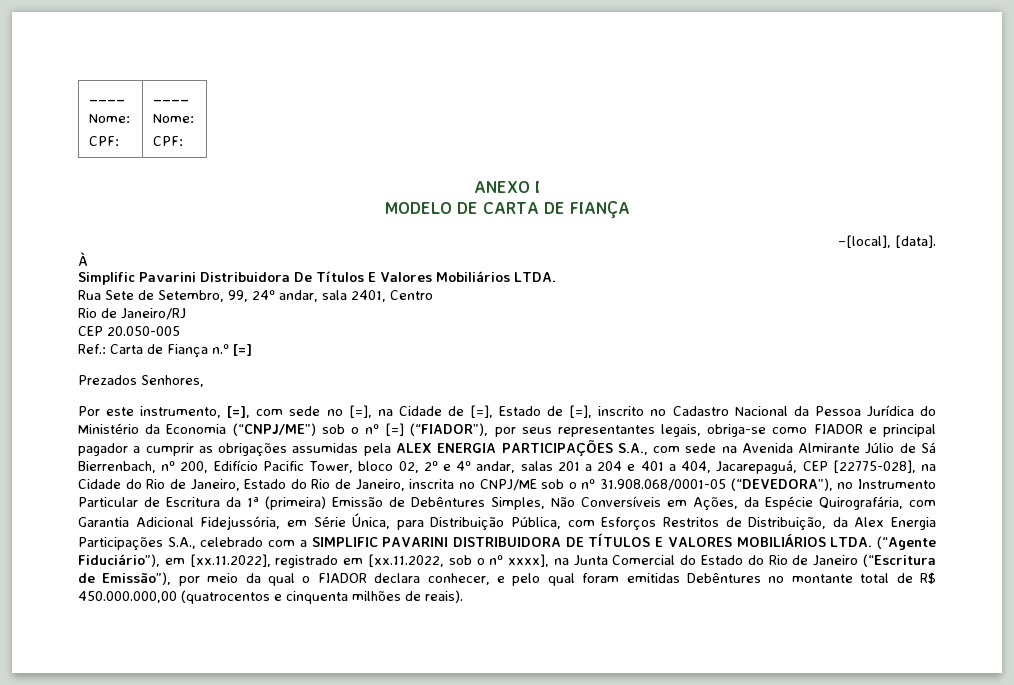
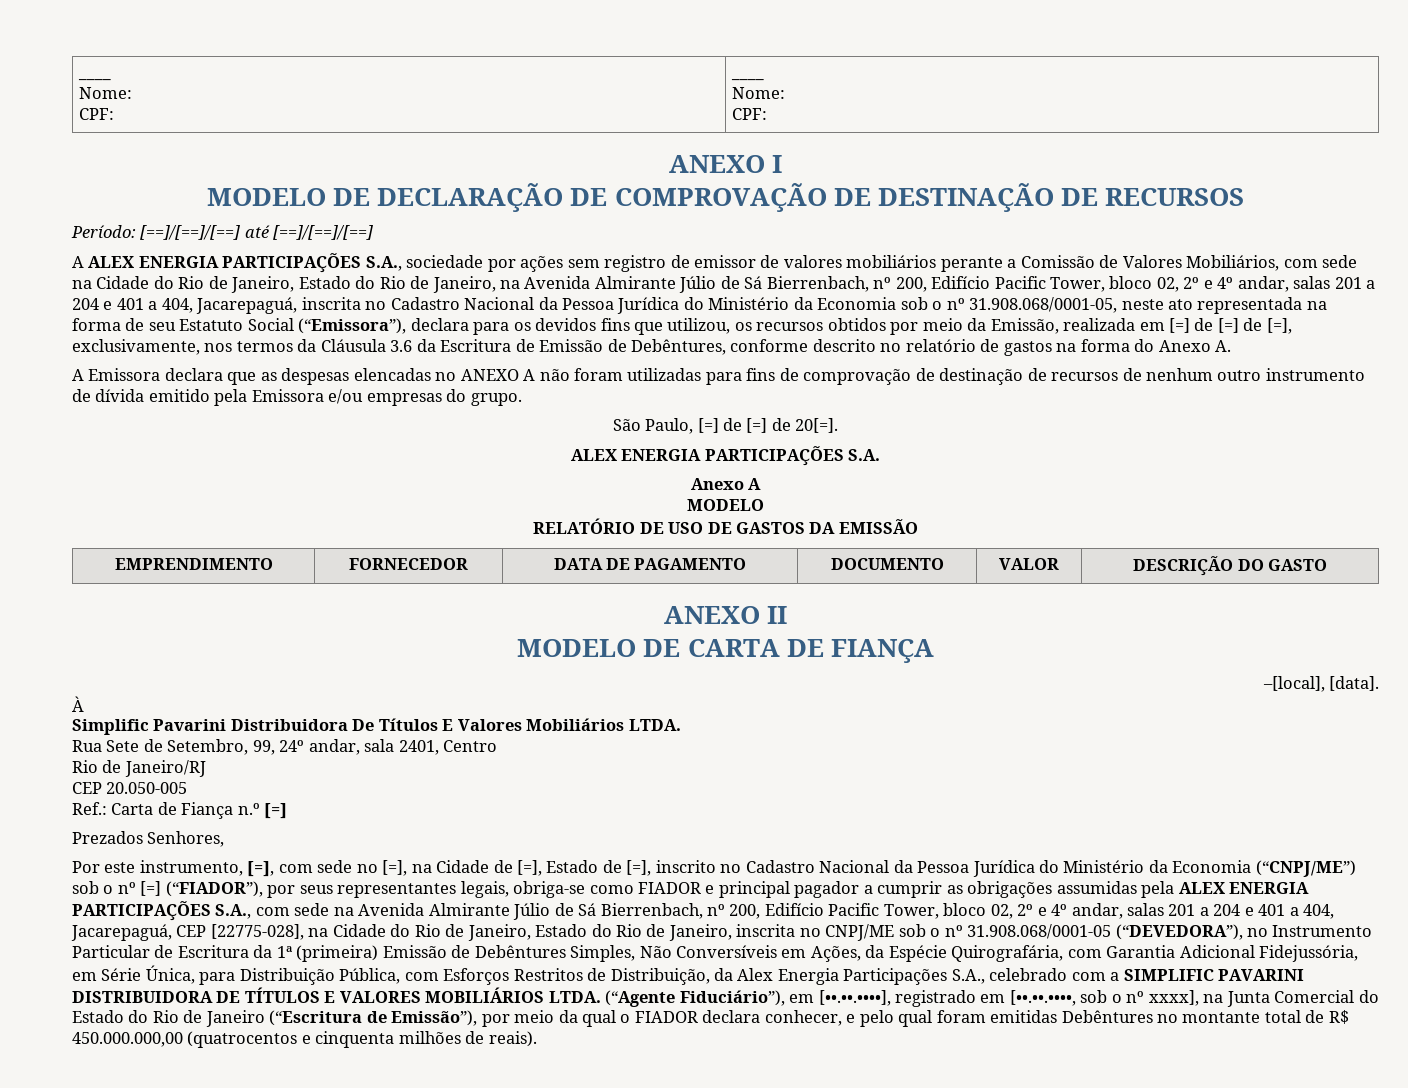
+ MODELO DE DECLARAÇÃO DE COMPROVAÇÃO DE DESTINAÇÃO DE RECURSOS
+ Período: [==]/[==]/[==] até [==]/[==]/[==]
+ A ALEX ENERGIA PARTICIPAÇÕES S.A., sociedade por ações sem registro de emissor de valores mobiliários perante a Comissão de Valores Mobiliários, com sede na Cidade do Rio de Janeiro, Estado do Rio de Janeiro, na Avenida Almirante Júlio de Sá Bierrenbach, nº 200, Edifício Pacific Tower, bloco 02, 2º e 4º andar, salas 201 a 204 e 401 a 404, Jacarepaguá, inscrita no Cadastro Nacional da Pessoa Jurídica do Ministério da Economia sob o nº 31.908.068/0001-05, neste ato representada na forma de seu Estatuto Social (“Emissora”), declara para os devidos fins que utilizou, os recursos obtidos por meio da Emissão, realizada em [=] de [=] de [=], exclusivamente, nos termos da Cláusula 3.6 da Escritura de Emissão de Debêntures, conforme descrito no relatório de gastos na forma do Anexo A.
+ A Emissora declara que as despesas elencadas no ANEXO A não foram utilizadas para fins de comprovação de destinação de recursos de nenhum outro instrumento de dívida emitido pela Emissora e/ou empresas do grupo.
+ São Paulo, [=] de [=] de 20[=].
+ ALEX ENERGIA PARTICIPAÇÕES S.A.
+ Anexo A
+ MODELO
+ RELATÓRIO DE USO DE GASTOS DA EMISSÃO
+ EMPRENDIMENTO | FORNECEDOR | DATA DE PAGAMENTO | DOCUMENTO | VALOR | DESCRIÇÃO DO GASTO
+ ANEXO II
- (“Agente Fiduciário”), em [xx.11.2022], registrado em [xx.11.2022, sob o nº xxxx], na Junta Comercial do Estado do Rio de Janeiro (“Escritura de Emissão”), por meio da qual o FIADOR declara conhecer, e pelo qual foram emitidas Debêntures no montante total de R$ 450.000.000,00 (quatrocentos e cinquenta milhões de reais).
+ (“Agente Fiduciário”), em [••.••.••••], registrado em [••.••.••••, sob o nº xxxx], na Junta Comercial do Estado do Rio de Janeiro (“Escritura de Emissão”), por meio da qual o FIADOR declara conhecer, e pelo qual foram emitidas Debêntures no montante total de R$ 450.000.000,00 (quatrocentos e cinquenta milhões de reais).

